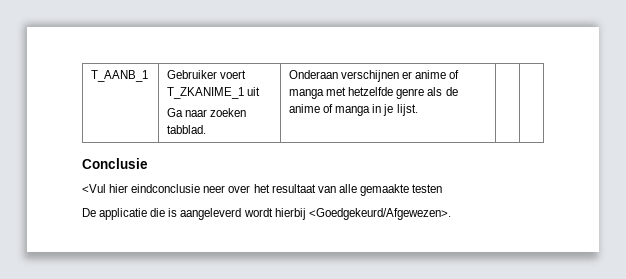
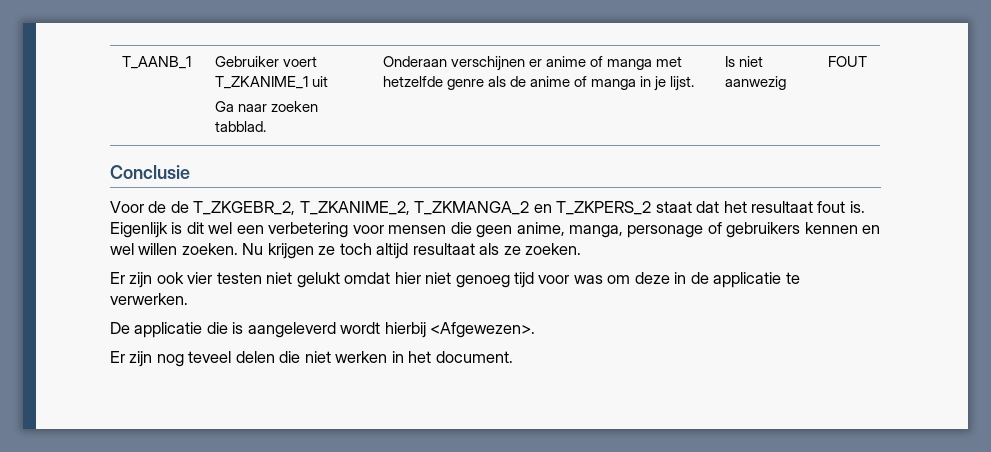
  T_AANB_1 | Gebruiker voert T_ZKANIME_1 uit
- Ga naar zoeken tabblad. | Onderaan verschijnen er anime of manga met hetzelfde genre als de anime of manga in je lijst. | |
+ Ga naar zoeken tabblad. | Onderaan verschijnen er anime of manga met hetzelfde genre als de anime of manga in je lijst. | Is niet aanwezig | FOUT
  Conclusie
- <Vul hier eindconclusie neer over het resultaat van alle gemaakte testen
+ Voor de de T_ZKGEBR_2, T_ZKANIME_2, T_ZKMANGA_2 en T_ZKPERS_2 staat dat het resultaat fout is. Eigenlijk is dit wel een verbetering voor mensen die geen anime, manga, personage of gebruikers kennen en wel willen zoeken. Nu krijgen ze toch altijd resultaat als ze zoeken.
+ Er zijn ook vier testen niet gelukt omdat hier niet genoeg tijd voor was om deze in de applicatie te verwerken.
- De applicatie die is aangeleverd wordt hierbij <Goedgekeurd/Afgewezen>.
+ De applicatie die is aangeleverd wordt hierbij <Afgewezen>.
+ Er zijn nog teveel delen die niet werken in het document.

